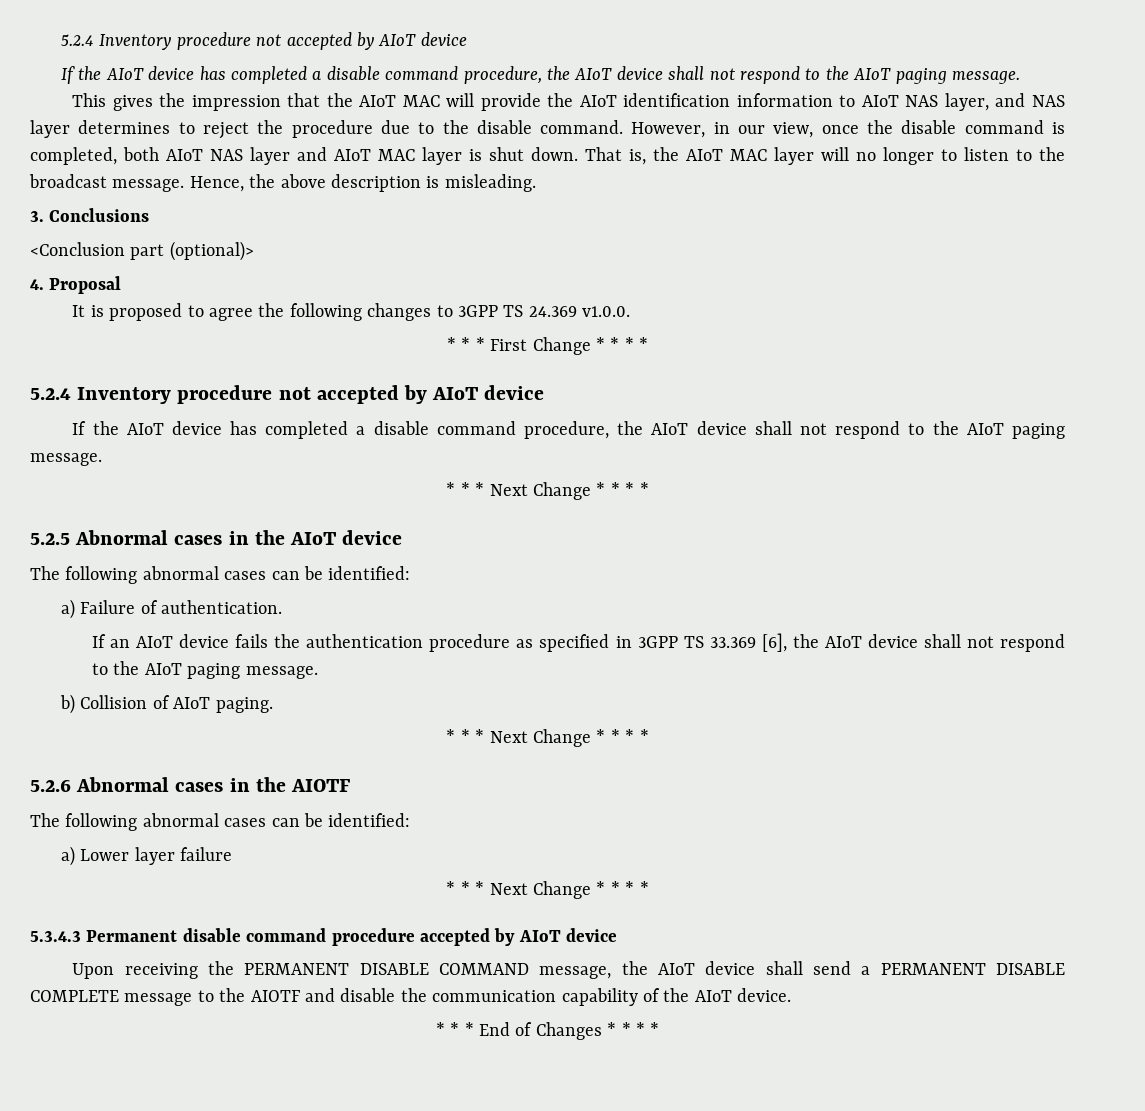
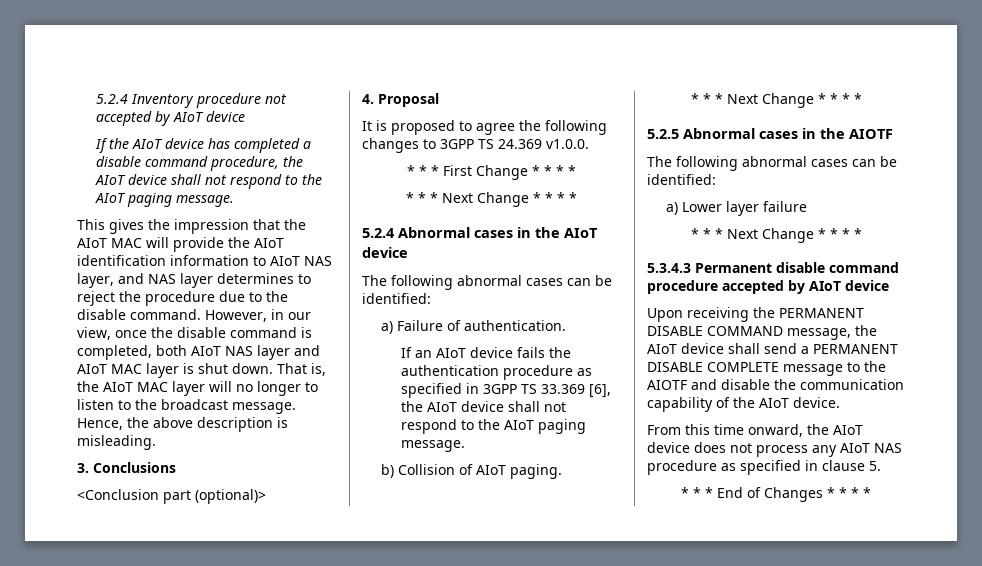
  * * * First Change * * * *
- 5.2.4 Inventory procedure not accepted by AIoT device
- If the AIoT device has completed a disable command procedure, the AIoT device shall not respond to the AIoT paging message.
  * * * Next Change * * * *
- 5.2.5 Abnormal cases in the AIoT device
+ 5.2.4 Abnormal cases in the AIoT device
- 5.2.6 Abnormal cases in the AIOTF
+ 5.2.5 Abnormal cases in the AIOTF
+ From this time onward, the AIoT device does not process any AIoT NAS procedure as specified in clause 5.

